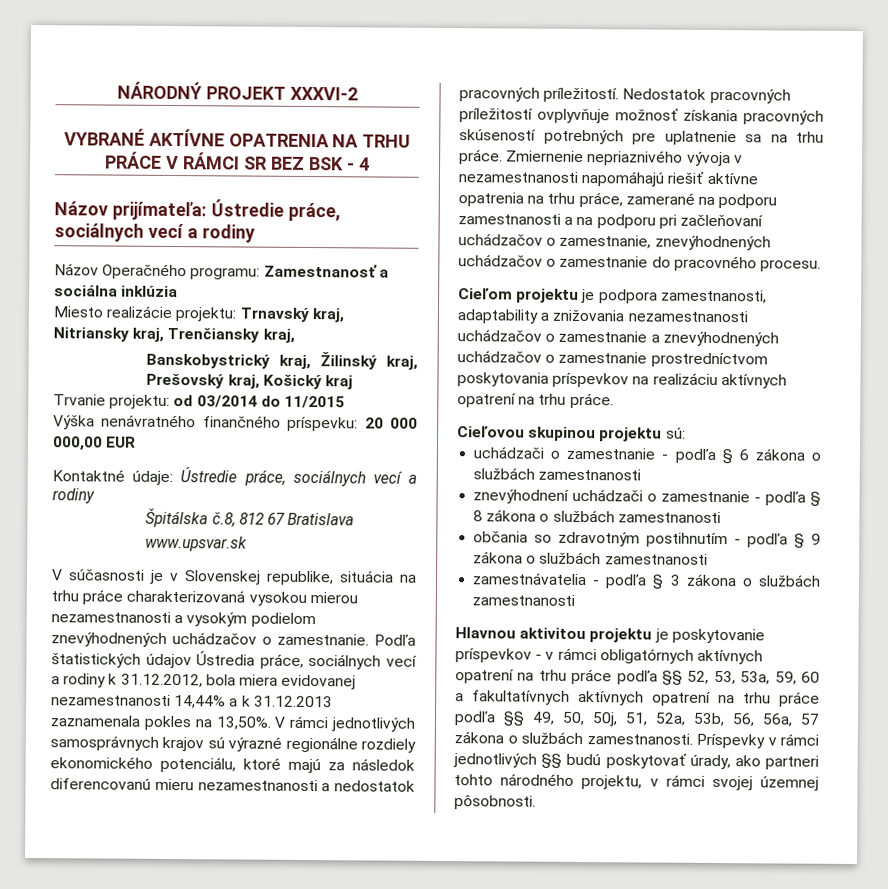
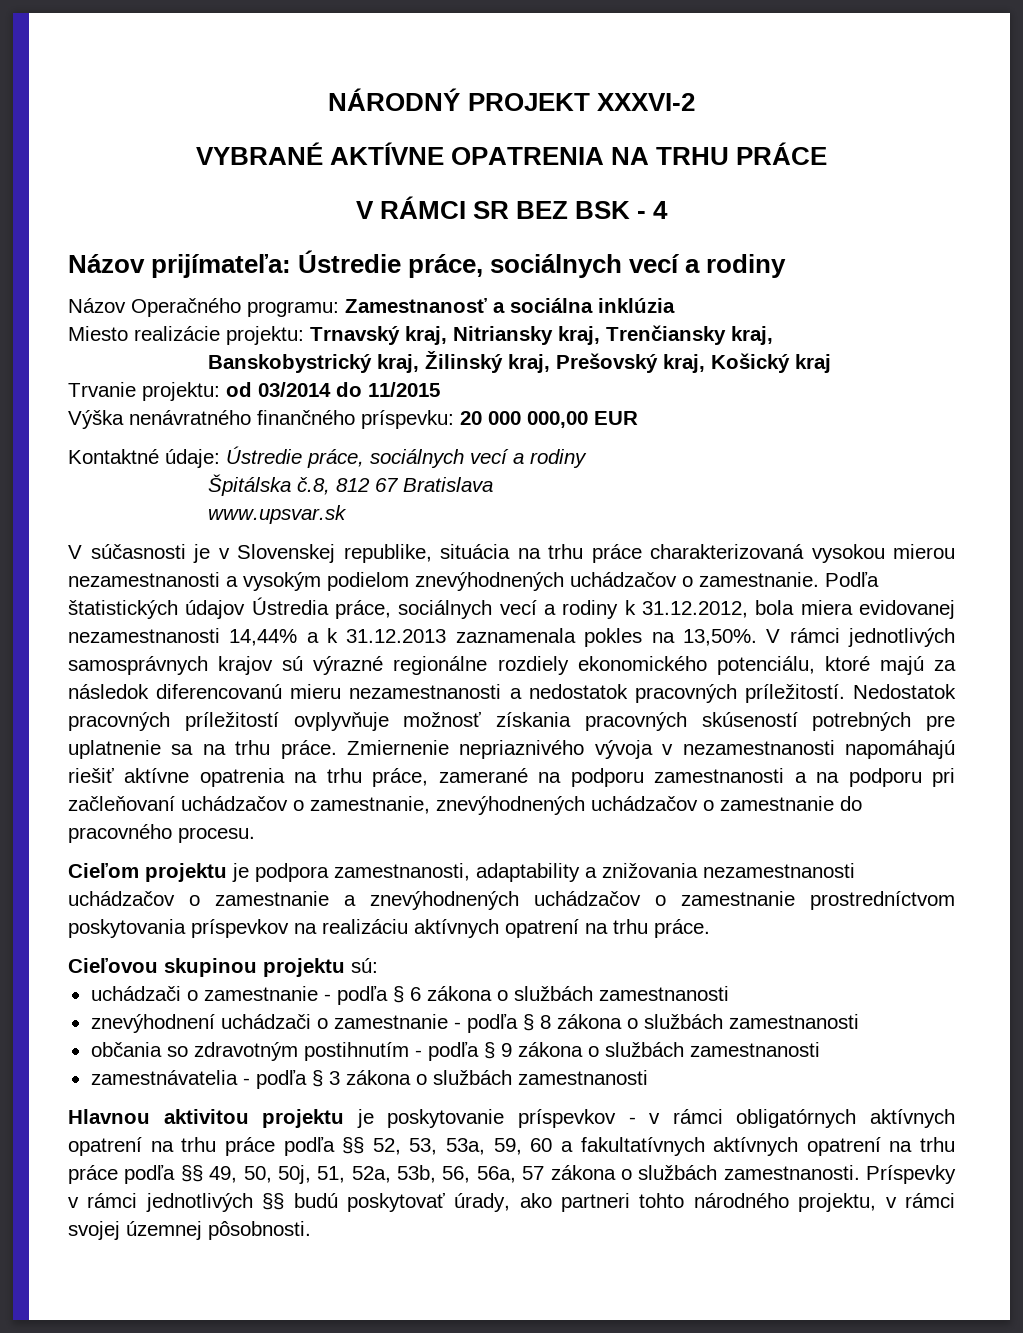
- VYBRANÉ AKTÍVNE OPATRENIA NA TRHU PRÁCE V RÁMCI SR BEZ BSK - 4
+ VYBRANÉ AKTÍVNE OPATRENIA NA TRHU PRÁCE
+ V RÁMCI SR BEZ BSK - 4

